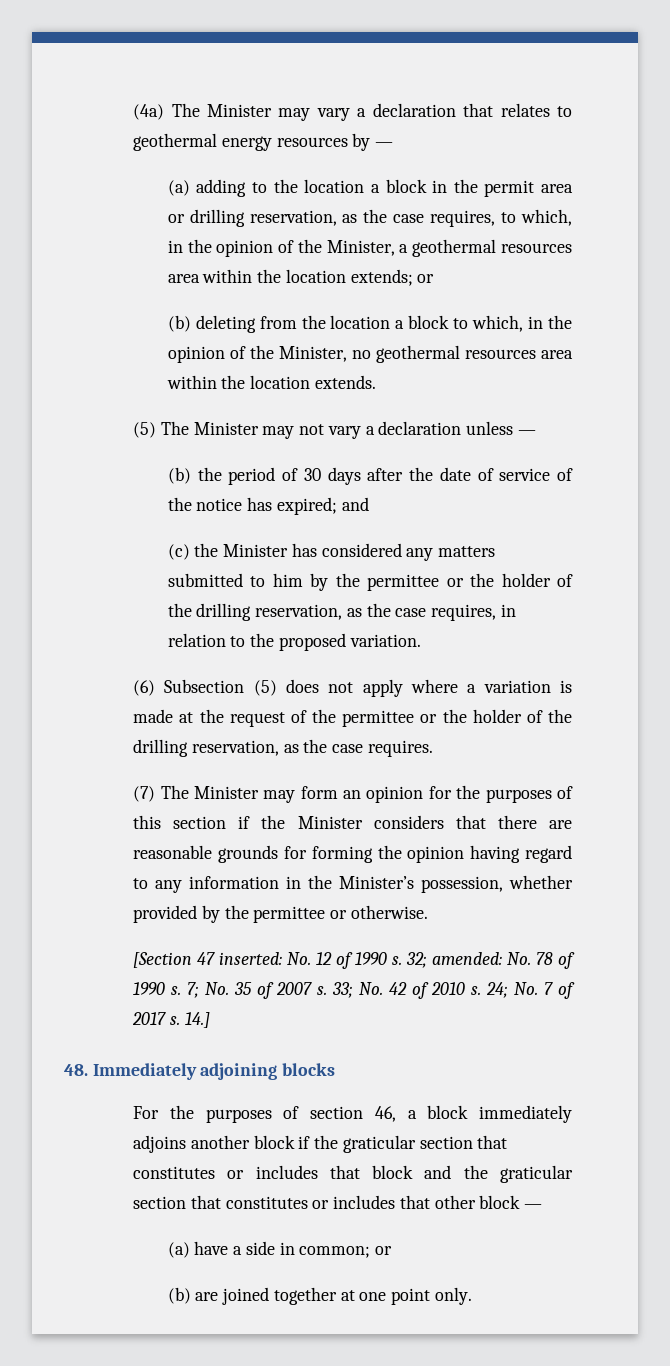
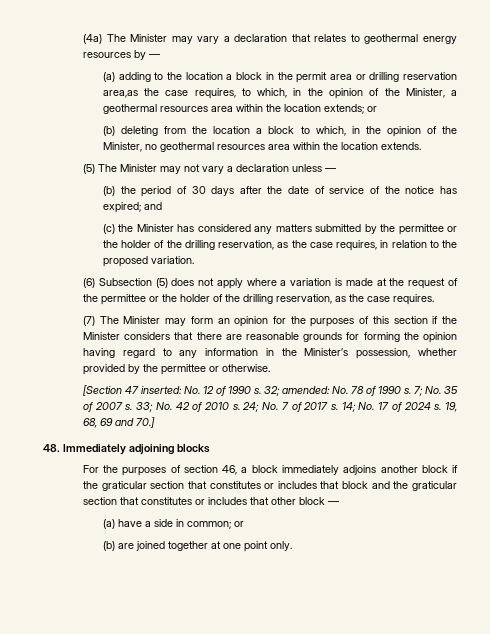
- (a) adding to the location a block in the permit area or drilling reservation, as the case requires, to which, in the opinion of the Minister, a geothermal resources area within the location extends; or
+ (a) adding to the location a block in the permit area or drilling reservation area,as the case requires, to which, in the opinion of the Minister, a geothermal resources area within the location extends; or
- (c) the Minister has considered any matters submitted to him by the permittee or the holder of the drilling reservation, as the case requires, in relation to the proposed variation.
+ (c) the Minister has considered any matters submitted by the permittee or the holder of the drilling reservation, as the case requires, in relation to the proposed variation.
- 14.]
+ 14; No. 17 of 2024 s. 19, 68, 69 and 70.]

